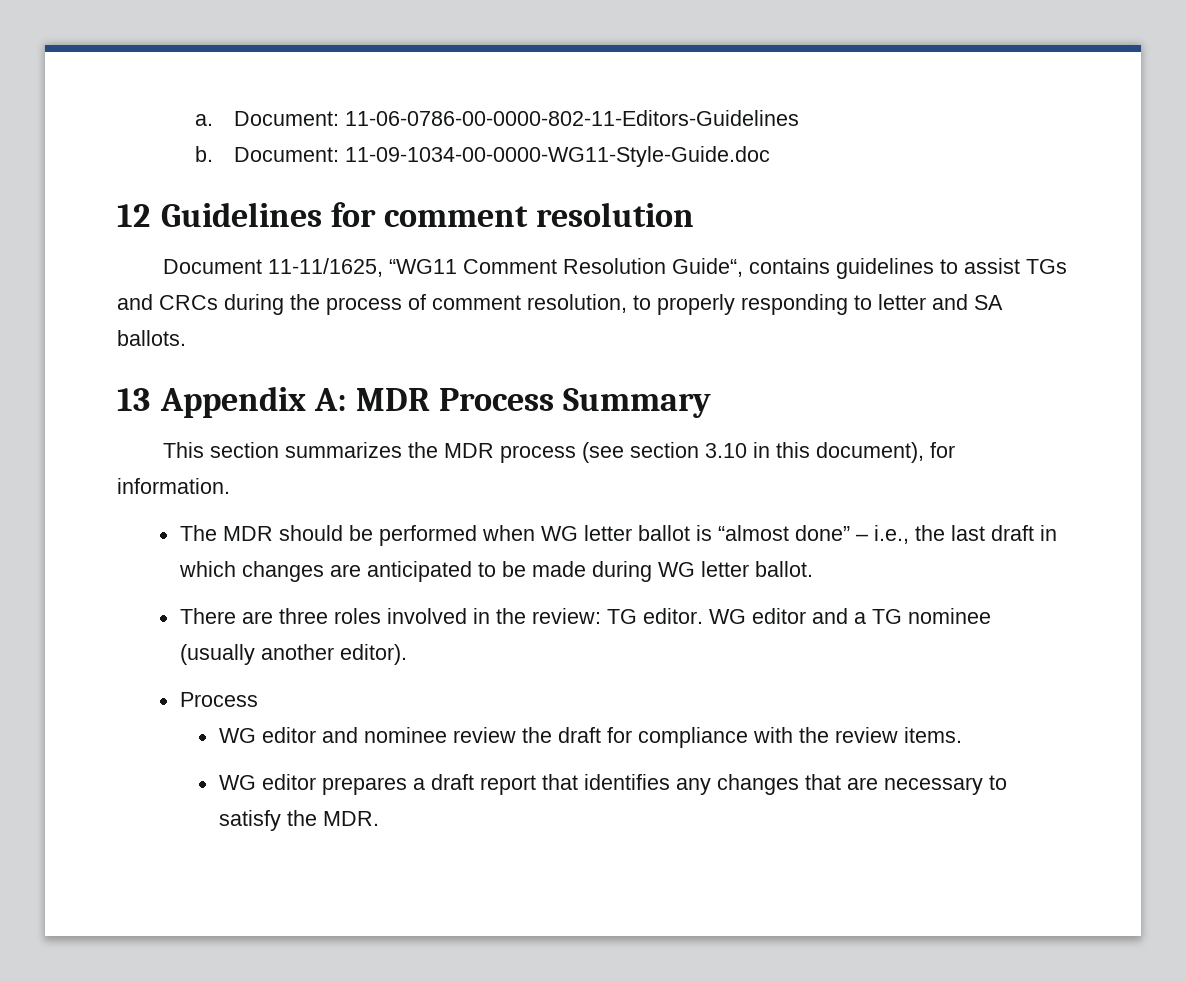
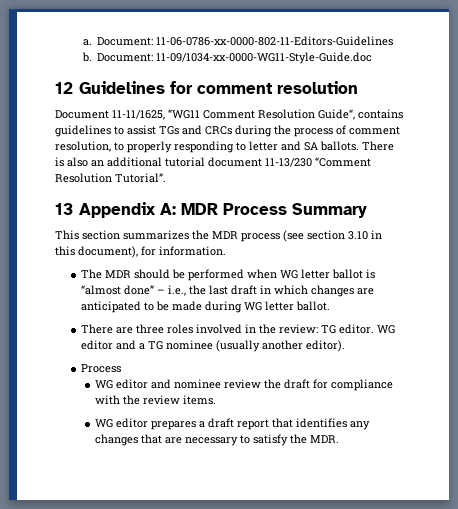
- Document: 11-06-0786-00-0000-802-11-Editors-Guidelines
+ Document: 11-06-0786-xx-0000-802-11-Editors-Guidelines
- Document: 11-09-1034-00-0000-WG11-Style-Guide.doc
+ Document: 11-09/1034-xx-0000-WG11-Style-Guide.doc
+ There is also an additional tutorial document 11-13/230 “Comment Resolution Tutorial”.

